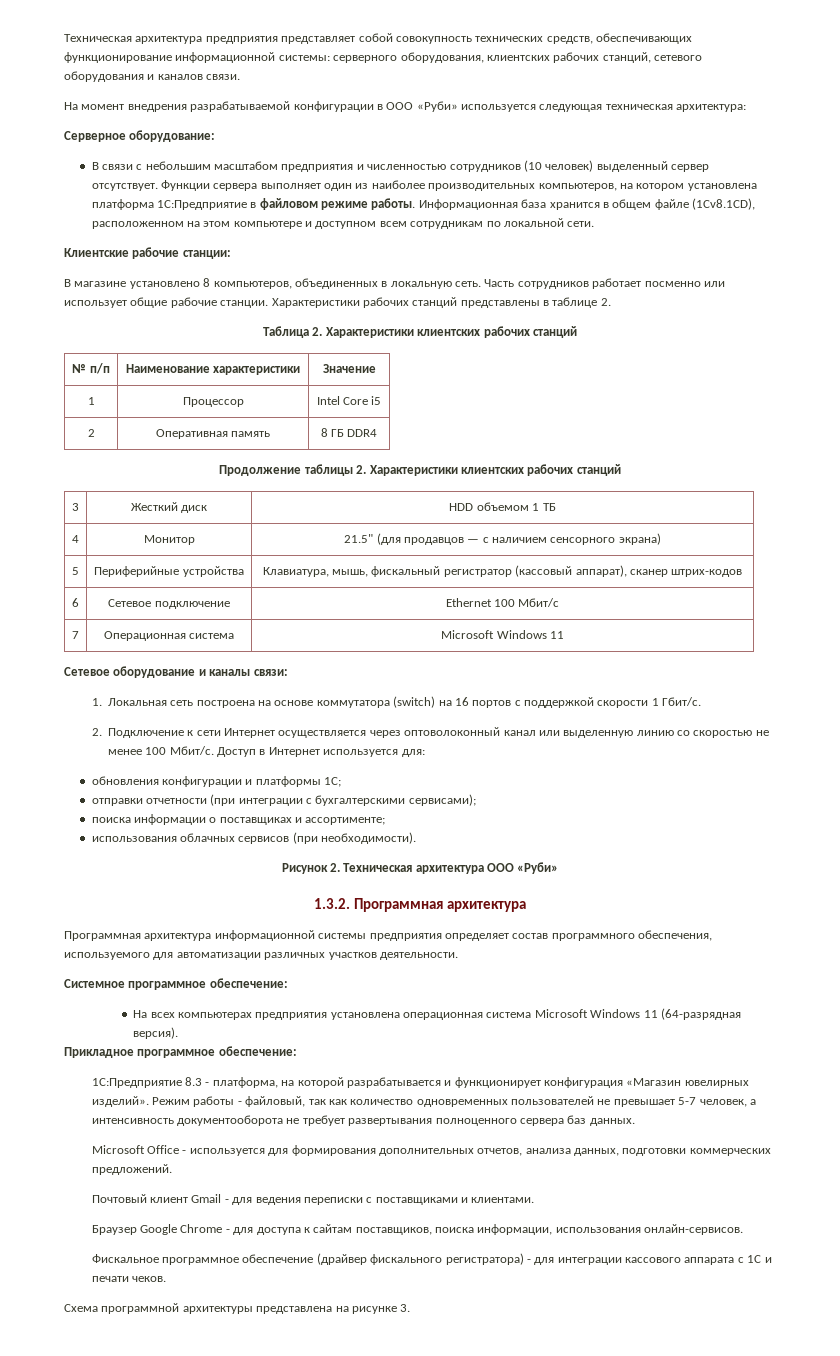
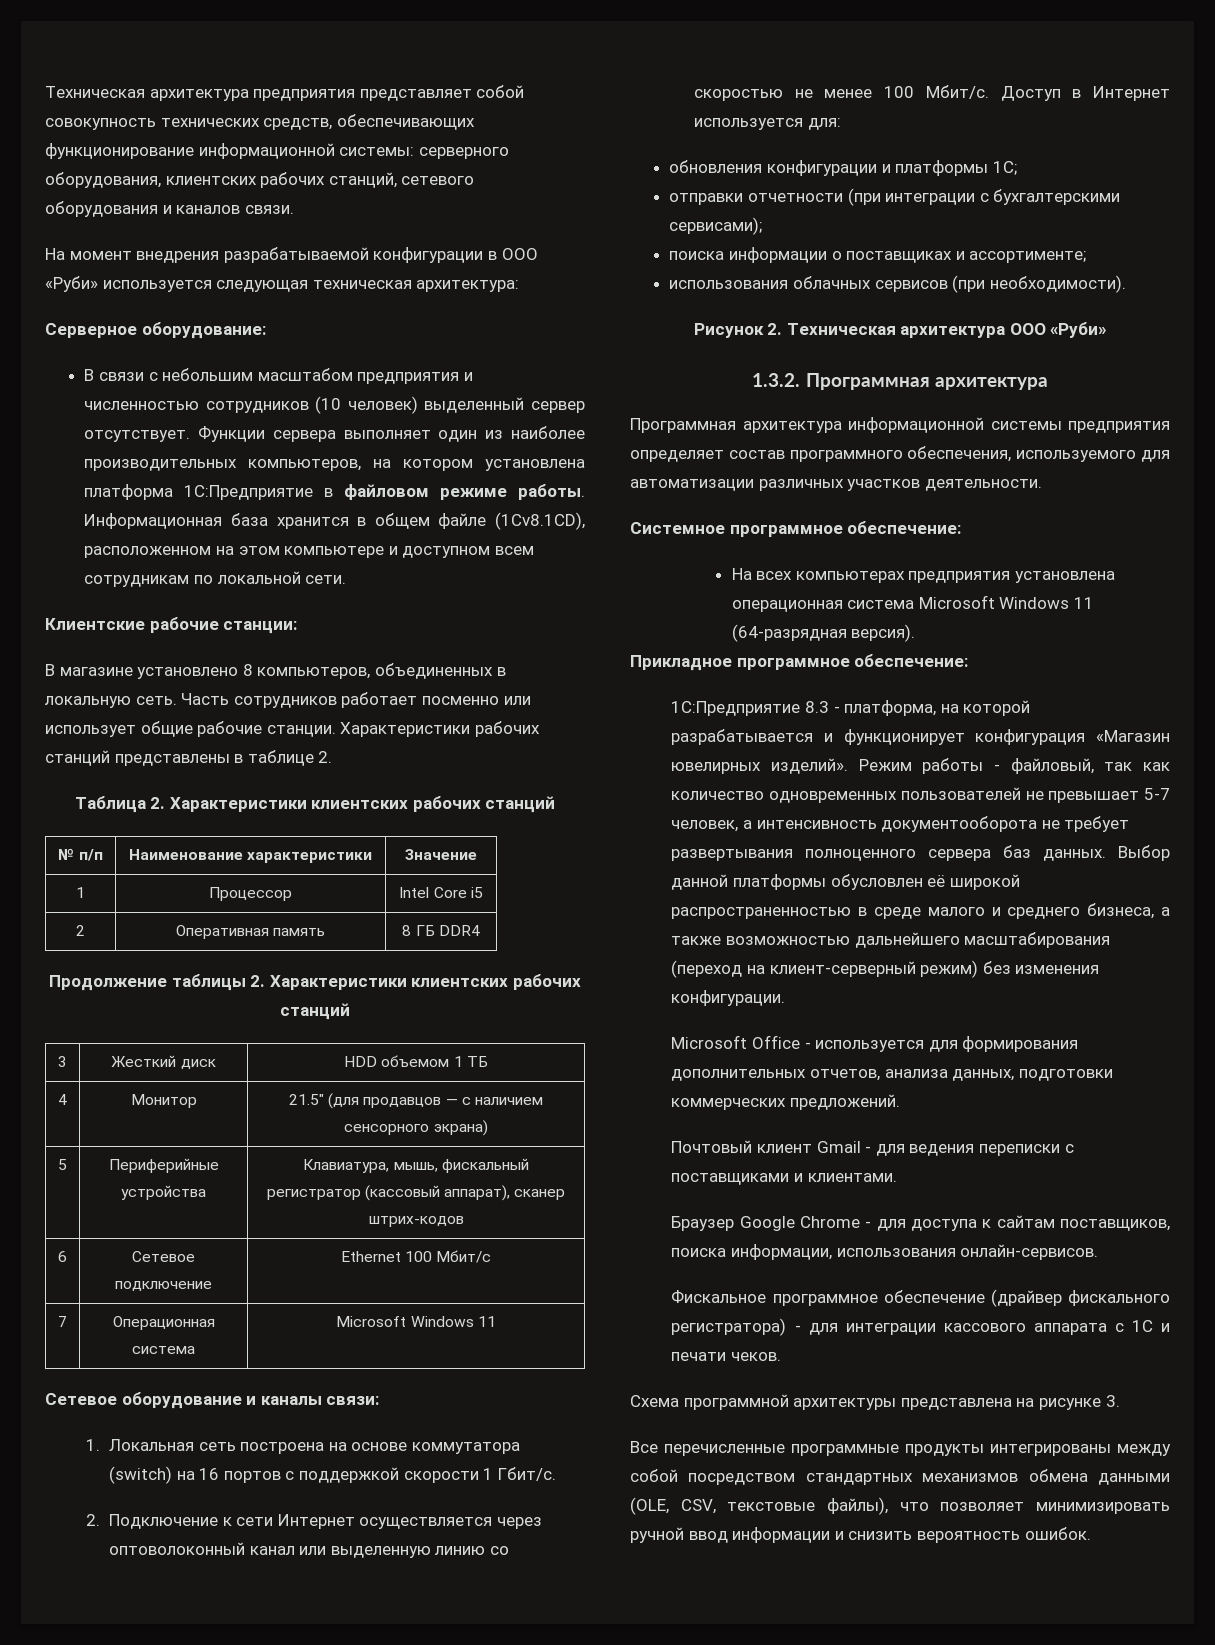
+ Выбор данной платформы обусловлен её широкой распространенностью в среде малого и среднего бизнеса, а также возможностью дальнейшего масштабирования (переход на клиент-серверный режим) без изменения конфигурации.
+ Все перечисленные программные продукты интегрированы между собой посредством стандартных механизмов обмена данными (OLE, CSV, текстовые файлы), что позволяет минимизировать ручной ввод информации и снизить вероятность ошибок.

